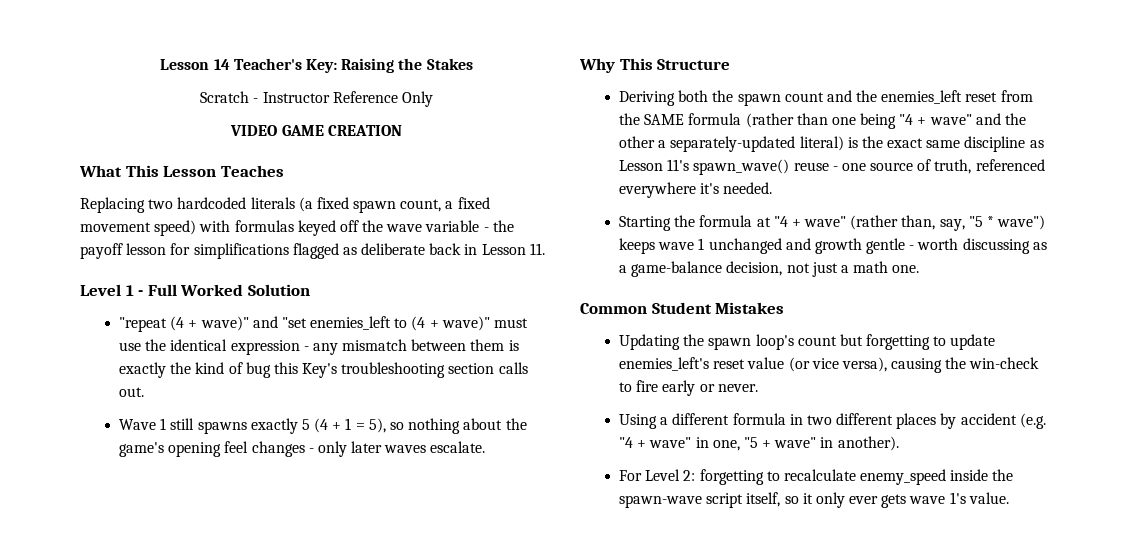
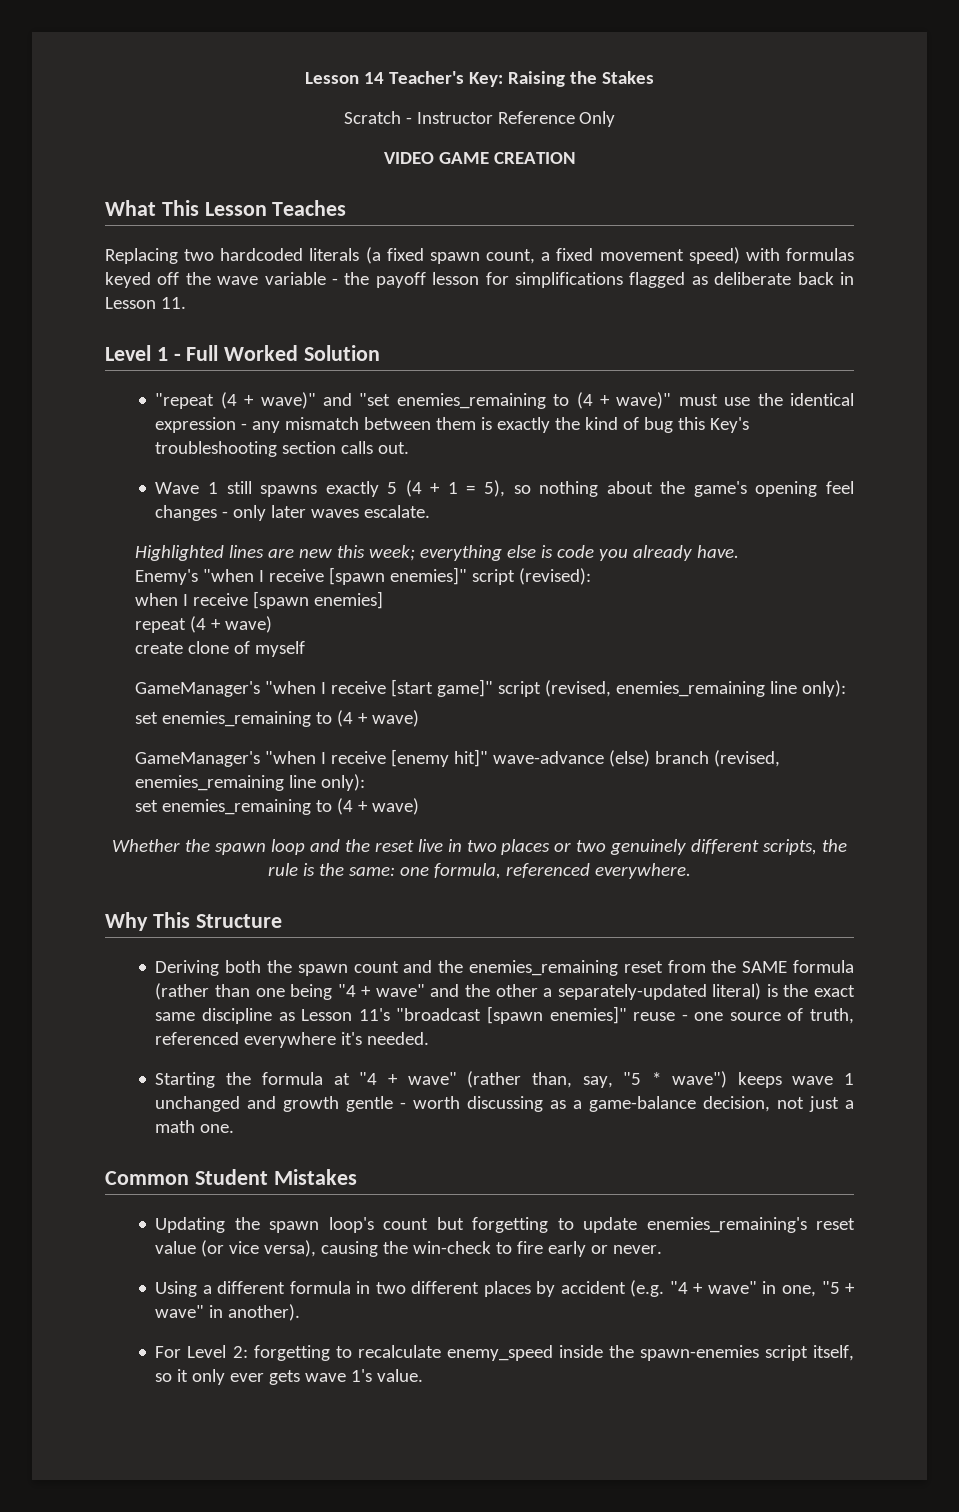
- "repeat (4 + wave)" and "set enemies_left to (4 + wave)" must use the identical expression - any mismatch between them is exactly the kind of bug this Key's troubleshooting section calls out.
+ "repeat (4 + wave)" and "set enemies_remaining to (4 + wave)" must use the identical expression - any mismatch between them is exactly the kind of bug this Key's troubleshooting section calls out.
+ Highlighted lines are new this week; everything else is code you already have.
+ Enemy's "when I receive [spawn enemies]" script (revised):
+ when I receive [spawn enemies]
+ repeat (4 + wave)
+ create clone of myself
+ GameManager's "when I receive [start game]" script (revised, enemies_remaining line only):
+ set enemies_remaining to (4 + wave)
+ GameManager's "when I receive [enemy hit]" wave-advance (else) branch (revised, enemies_remaining line only):
+ set enemies_remaining to (4 + wave)
+ Whether the spawn loop and the reset live in two places or two genuinely different scripts, the rule is the same: one formula, referenced everywhere.
- Deriving both the spawn count and the enemies_left reset from the SAME formula (rather than one being "4 + wave" and the other a separately-updated literal) is the exact same discipline as Lesson 11's spawn_wave() reuse - one source of truth, referenced everywhere it's needed.
+ Deriving both the spawn count and the enemies_remaining reset from the SAME formula (rather than one being "4 + wave" and the other a separately-updated literal) is the exact same discipline as Lesson 11's "broadcast [spawn enemies]" reuse - one source of truth, referenced everywhere it's needed.
- Updating the spawn loop's count but forgetting to update enemies_left's reset value (or vice versa), causing the win-check to fire early or never.
+ Updating the spawn loop's count but forgetting to update enemies_remaining's reset value (or vice versa), causing the win-check to fire early or never.
- For Level 2: forgetting to recalculate enemy_speed inside the spawn-wave script itself, so it only ever gets wave 1's value.
+ For Level 2: forgetting to recalculate enemy_speed inside the spawn-enemies script itself, so it only ever gets wave 1's value.

